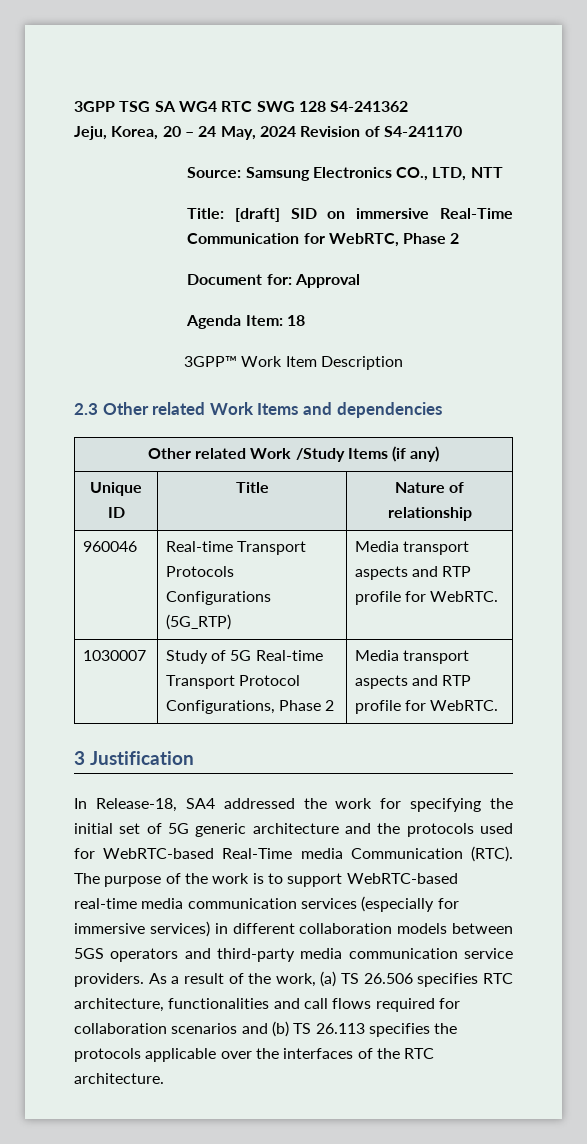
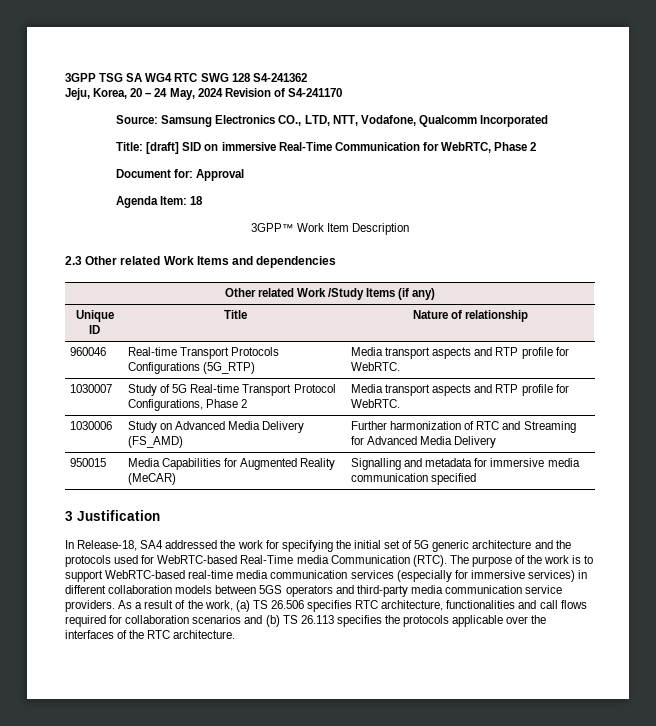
- Source: Samsung Electronics CO., LTD, NTT
+ Source: Samsung Electronics CO., LTD, NTT, Vodafone, Qualcomm Incorporated
+ 1030006 | Study on Advanced Media Delivery (FS_AMD) | Further harmonization of RTC and Streaming for Advanced Media Delivery
+ 950015 | Media Capabilities for Augmented Reality (MeCAR) | Signalling and metadata for immersive media communication specified

